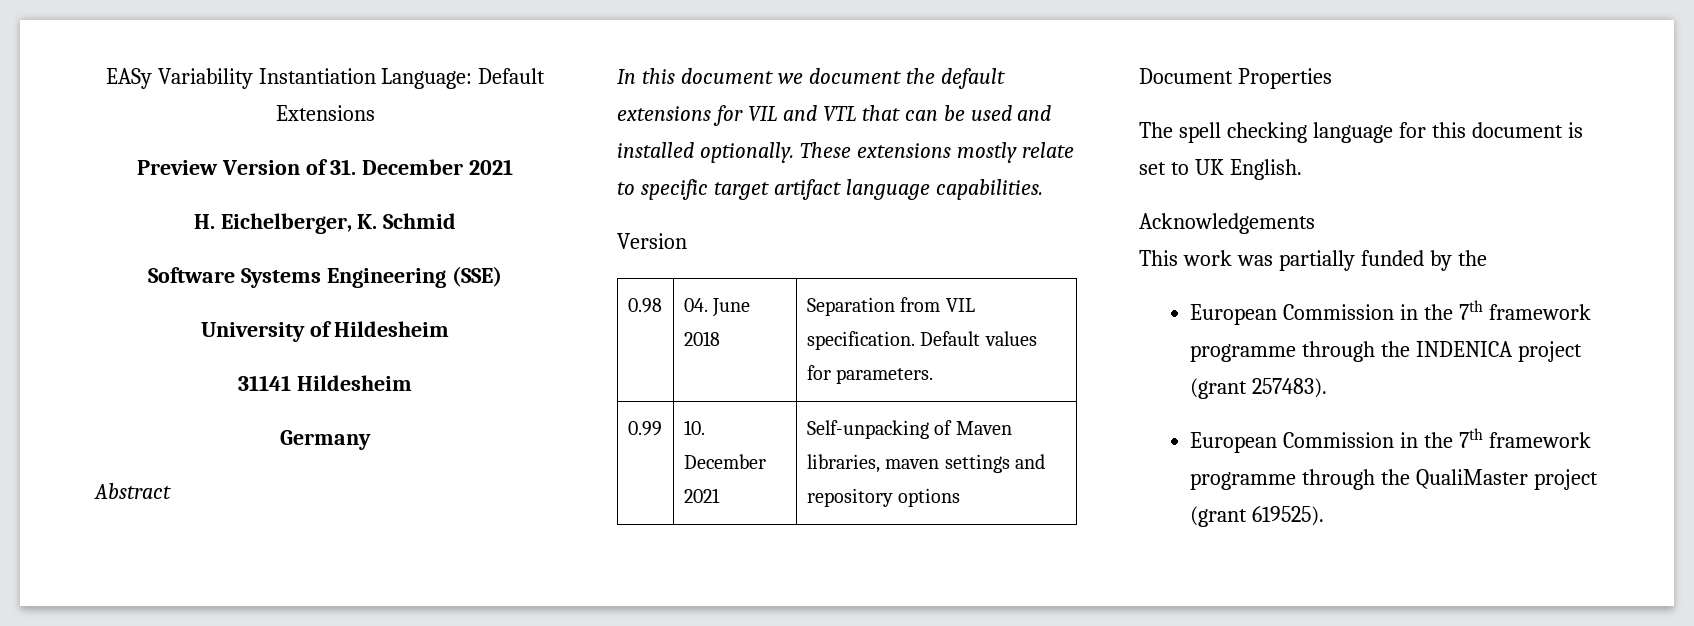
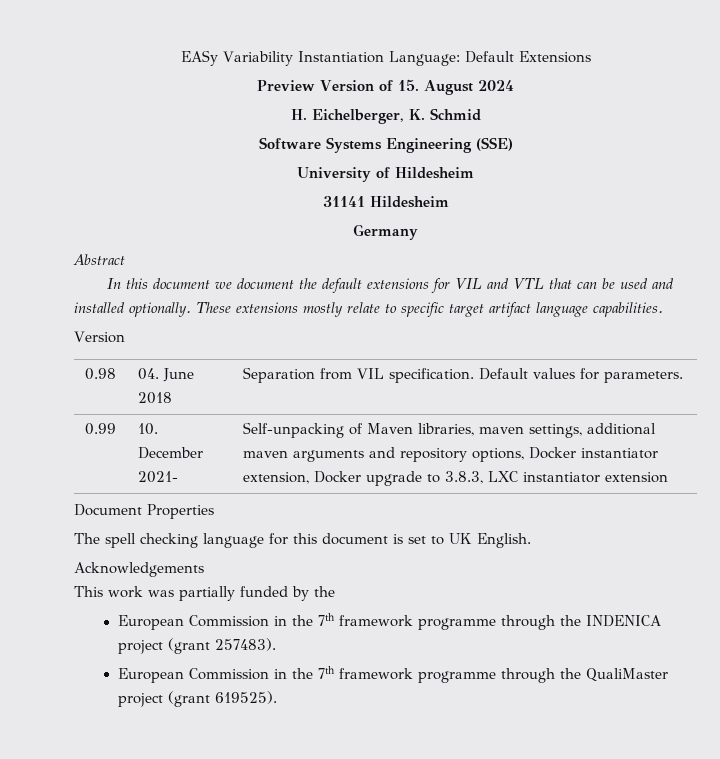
- Preview Version of 31. December 2021
+ Preview Version of 15. August 2024
- 0.99 | 10. December 2021 | Self-unpacking of Maven libraries, maven settings and repository options
+ 0.99 | 10. December 2021- | Self-unpacking of Maven libraries, maven settings, additional maven arguments and repository options, Docker instantiator extension, Docker upgrade to 3.8.3, LXC instantiator extension

